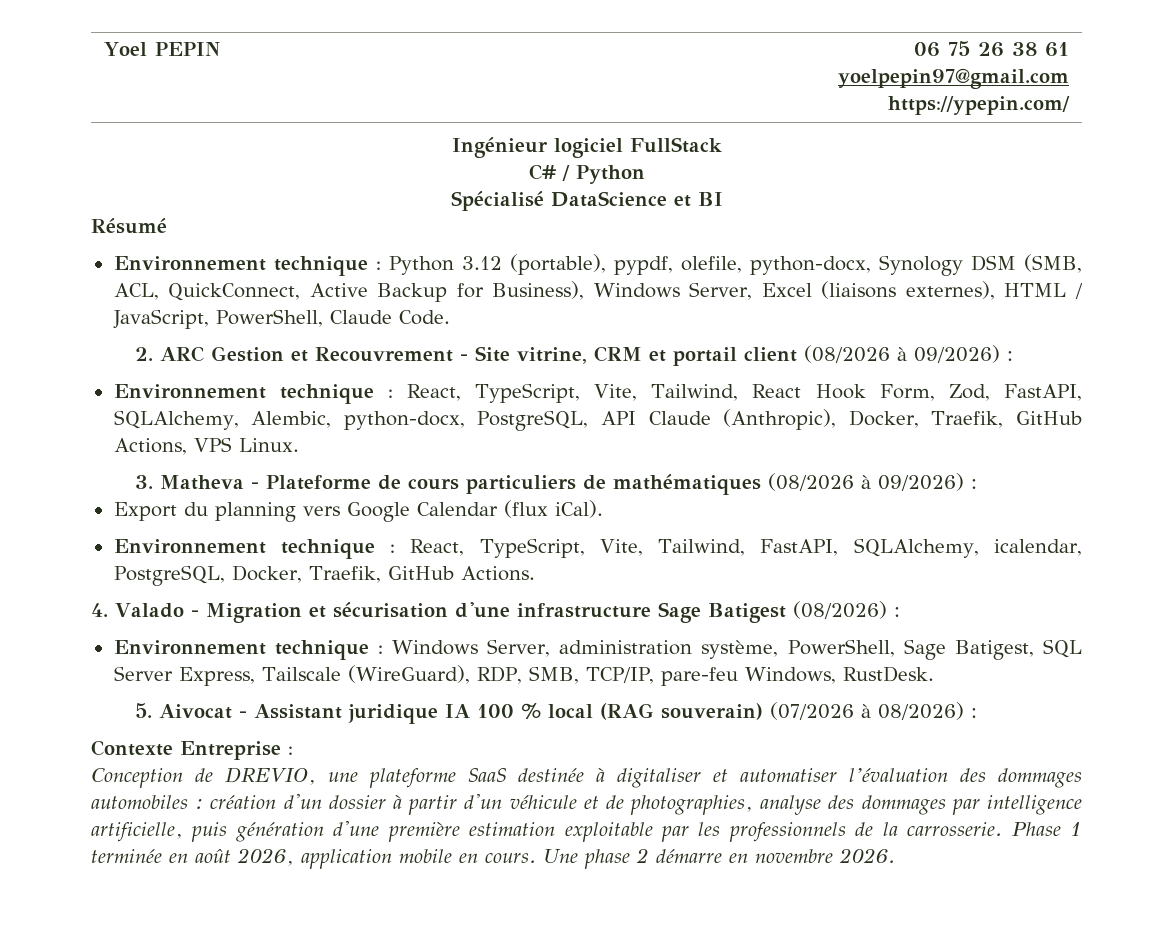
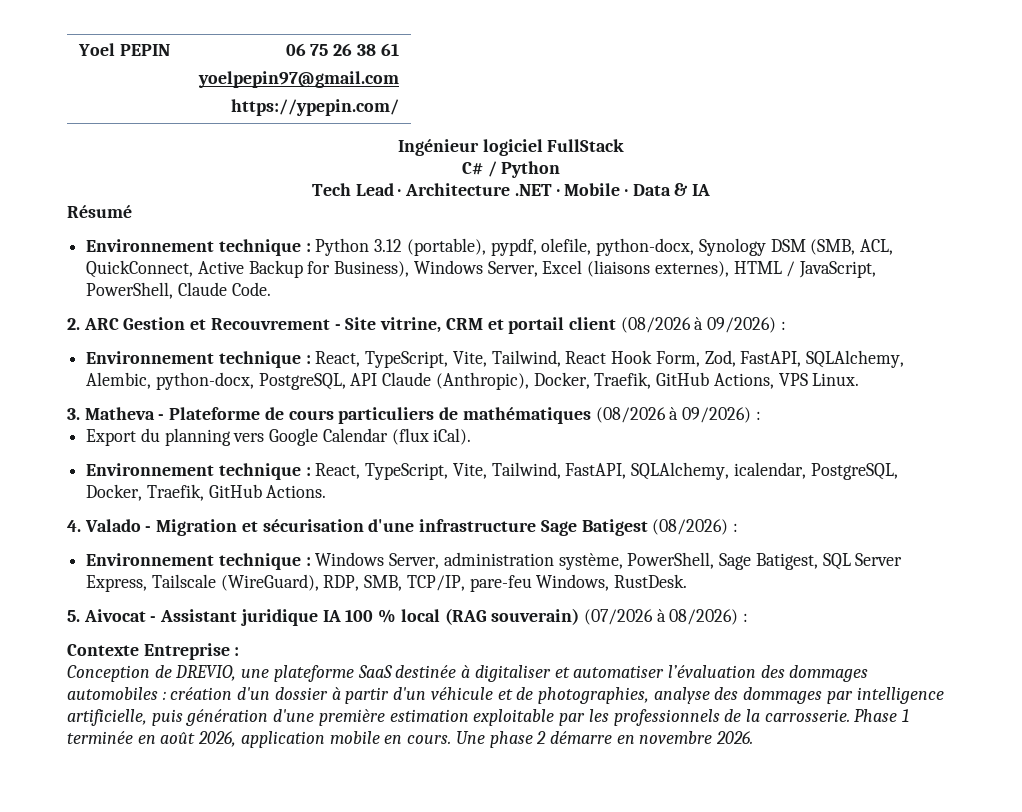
- Spécialisé DataScience et BI
+ Tech Lead · Architecture .NET · Mobile · Data & IA

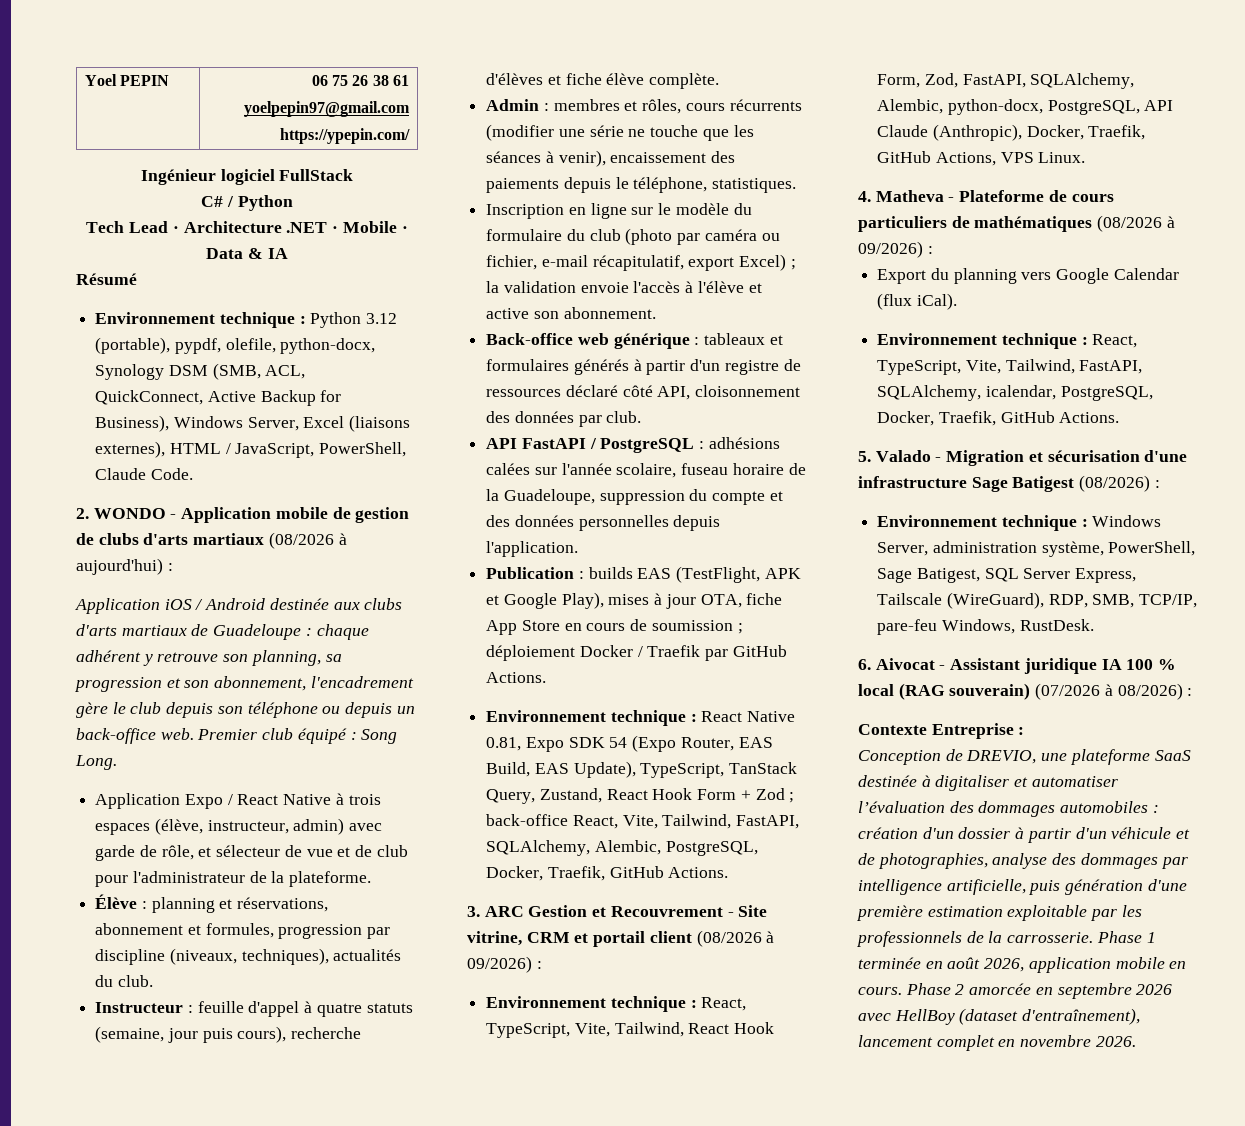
- 2. ARC Gestion et Recouvrement - Site vitrine, CRM et portail client (08/2026 à 09/2026) :
+ 2. WONDO - Application mobile de gestion de clubs d'arts martiaux (08/2026 à aujourd'hui) :
+ Application iOS / Android destinée aux clubs d'arts martiaux de Guadeloupe : chaque adhérent y retrouve son planning, sa progression et son abonnement, l'encadrement gère le club depuis son téléphone ou depuis un back-office web. Premier club équipé : Song Long.
+ Application Expo / React Native à trois espaces (élève, instructeur, admin) avec garde de rôle, et sélecteur de vue et de club pour l'administrateur de la plateforme.
+ Élève : planning et réservations, abonnement et formules, progression par discipline (niveaux, techniques), actualités du club.
+ Instructeur : feuille d'appel à quatre statuts (semaine, jour puis cours), recherche d'élèves et fiche élève complète.
+ Admin : membres et rôles, cours récurrents (modifier une série ne touche que les séances à venir), encaissement des paiements depuis le téléphone, statistiques.
+ Inscription en ligne sur le modèle du formulaire du club (photo par caméra ou fichier, e-mail récapitulatif, export Excel) ; la validation envoie l'accès à l'élève et active son abonnement.
+ Back-office web générique : tableaux et formulaires générés à partir d'un registre de ressources déclaré côté API, cloisonnement des données par club.
+ API FastAPI / PostgreSQL : adhésions calées sur l'année scolaire, fuseau horaire de la Guadeloupe, suppression du compte et des données personnelles depuis l'application.
+ Publication : builds EAS (TestFlight, APK et Google Play), mises à jour OTA, fiche App Store en cours de soumission ; déploiement Docker / Traefik par GitHub Actions.
+ Environnement technique : React Native 0.81, Expo SDK 54 (Expo Router, EAS Build, EAS Update), TypeScript, TanStack Query, Zustand, React Hook Form + Zod ; back-office React, Vite, Tailwind, FastAPI, SQLAlchemy, Alembic, PostgreSQL, Docker, Traefik, GitHub Actions.
+ 3. ARC Gestion et Recouvrement - Site vitrine, CRM et portail client (08/2026 à 09/2026) :
- 3. Matheva - Plateforme de cours particuliers de mathématiques (08/2026 à 09/2026) :
+ 4. Matheva - Plateforme de cours particuliers de mathématiques (08/2026 à 09/2026) :
- 4. Valado - Migration et sécurisation d'une infrastructure Sage Batigest (08/2026) :
+ 5. Valado - Migration et sécurisation d'une infrastructure Sage Batigest (08/2026) :
- 5. Aivocat - Assistant juridique IA 100 % local (RAG souverain) (07/2026 à 08/2026) :
+ 6. Aivocat - Assistant juridique IA 100 % local (RAG souverain) (07/2026 à 08/2026) :
- Une phase 2 démarre en novembre 2026.
+ Phase 2 amorcée en septembre 2026 avec HellBoy (dataset d'entraînement), lancement complet en novembre 2026.

